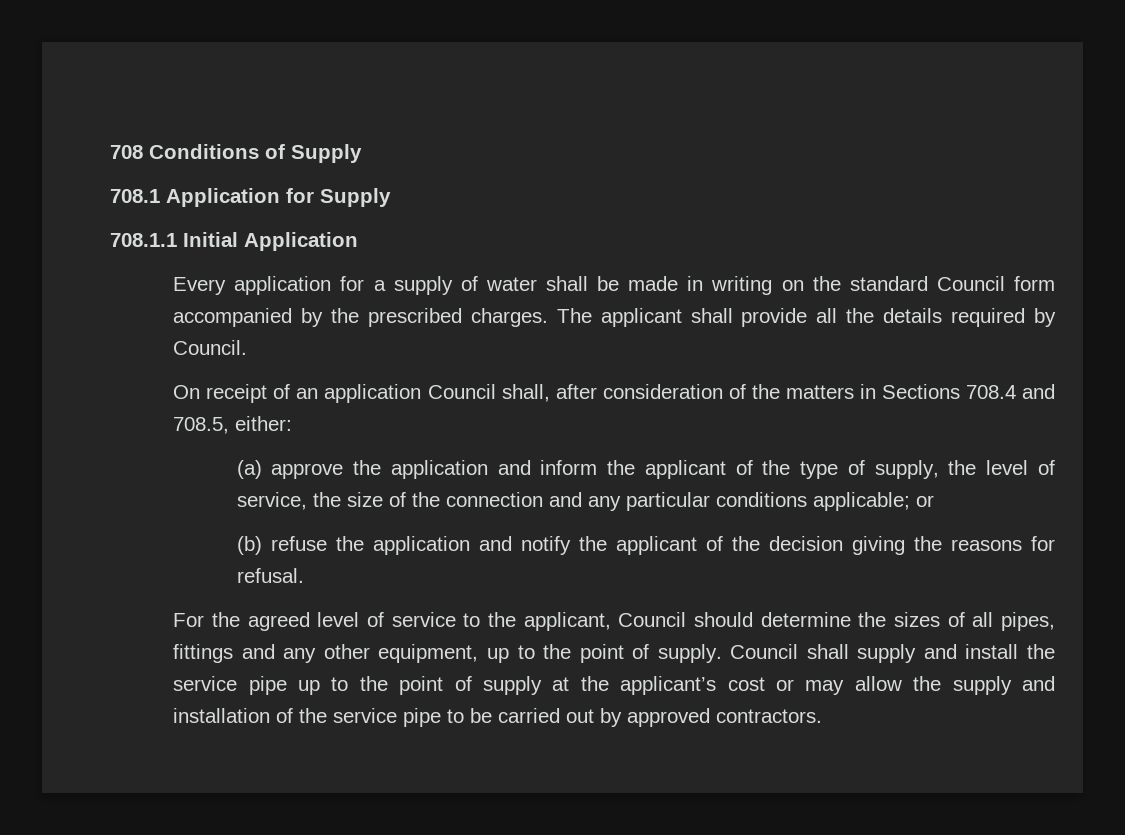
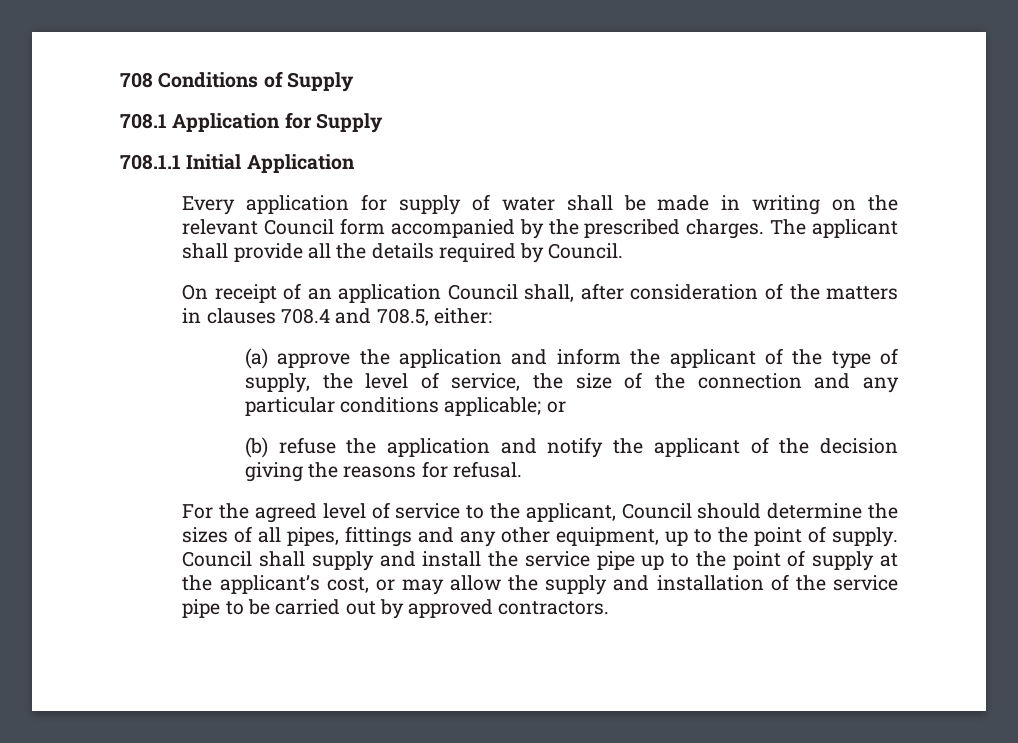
- Every application for a supply of water shall be made in writing on the standard Council form accompanied by the prescribed charges.
+ Every application for supply of water shall be made in writing on the relevant Council form accompanied by the prescribed charges.
- On receipt of an application Council shall, after consideration of the matters in Sections 708.4 and 708.5, either:
+ On receipt of an application Council shall, after consideration of the matters in clauses 708.4 and 708.5, either:
- Council shall supply and install the service pipe up to the point of supply at the applicant’s cost or may allow the supply and installation of the service pipe to be carried out by approved contractors.
+ Council shall supply and install the service pipe up to the point of supply at the applicant’s cost, or may allow the supply and installation of the service pipe to be carried out by approved contractors.

